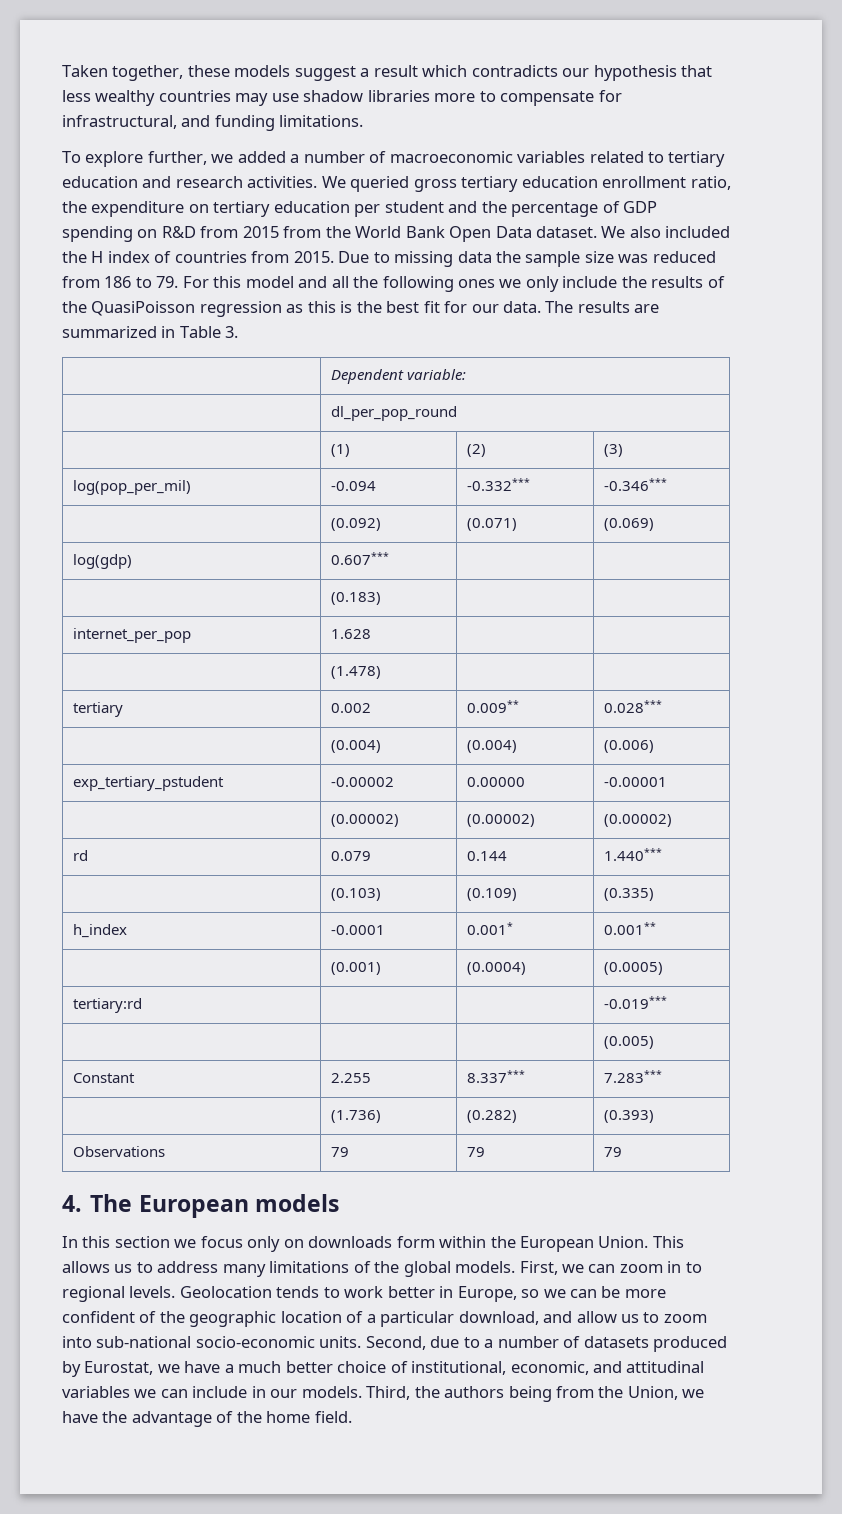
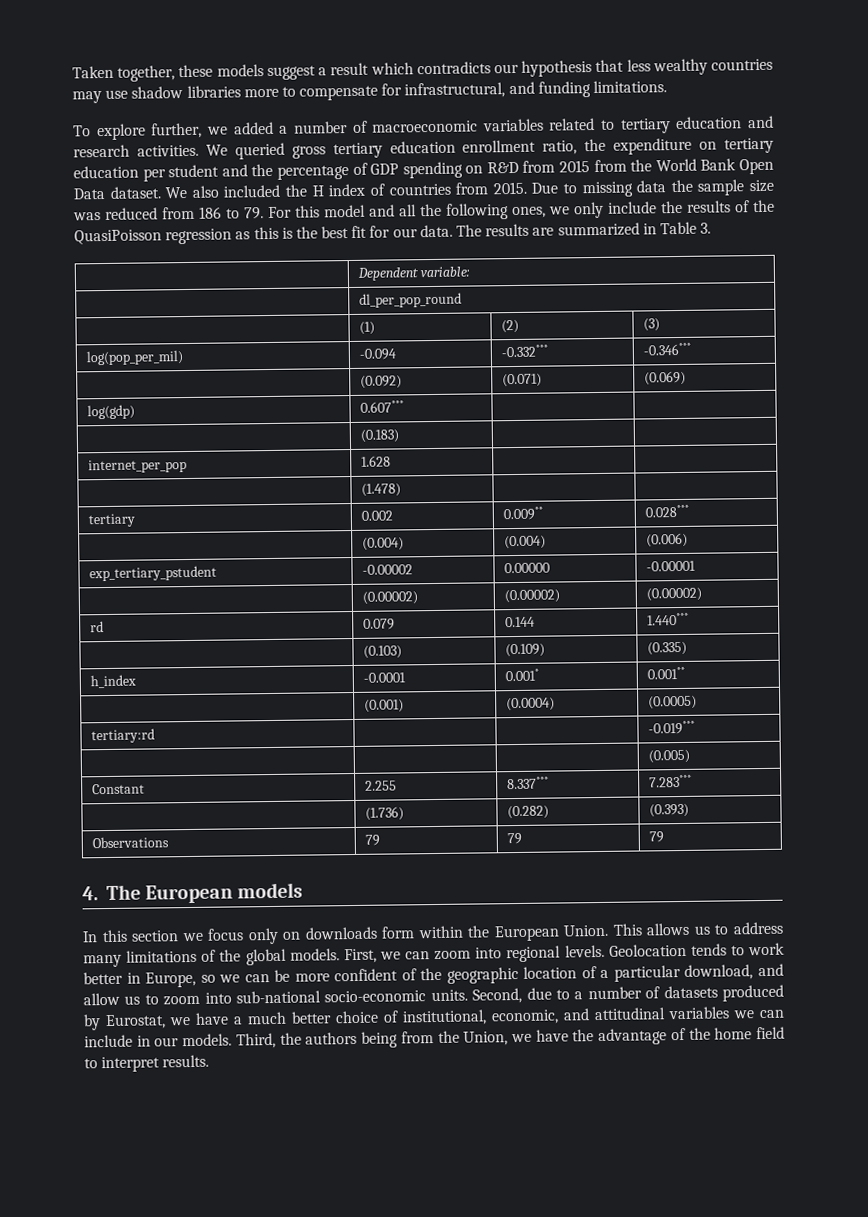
- Due to missing data the sample size was reduced from 186 to 79. For this model and all the following ones we only include the results of the QuasiPoisson regression as this is the best fit for our data.
+ Due to missing data the sample size was reduced from 186 to 79. For this model and all the following ones, we only include the results of the QuasiPoisson regression as this is the best fit for our data.
- First, we can zoom in to regional levels.
+ First, we can zoom into regional levels.
- Third, the authors being from the Union, we have the advantage of the home field.
+ Third, the authors being from the Union, we have the advantage of the home field to interpret results.

